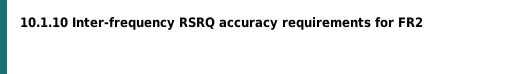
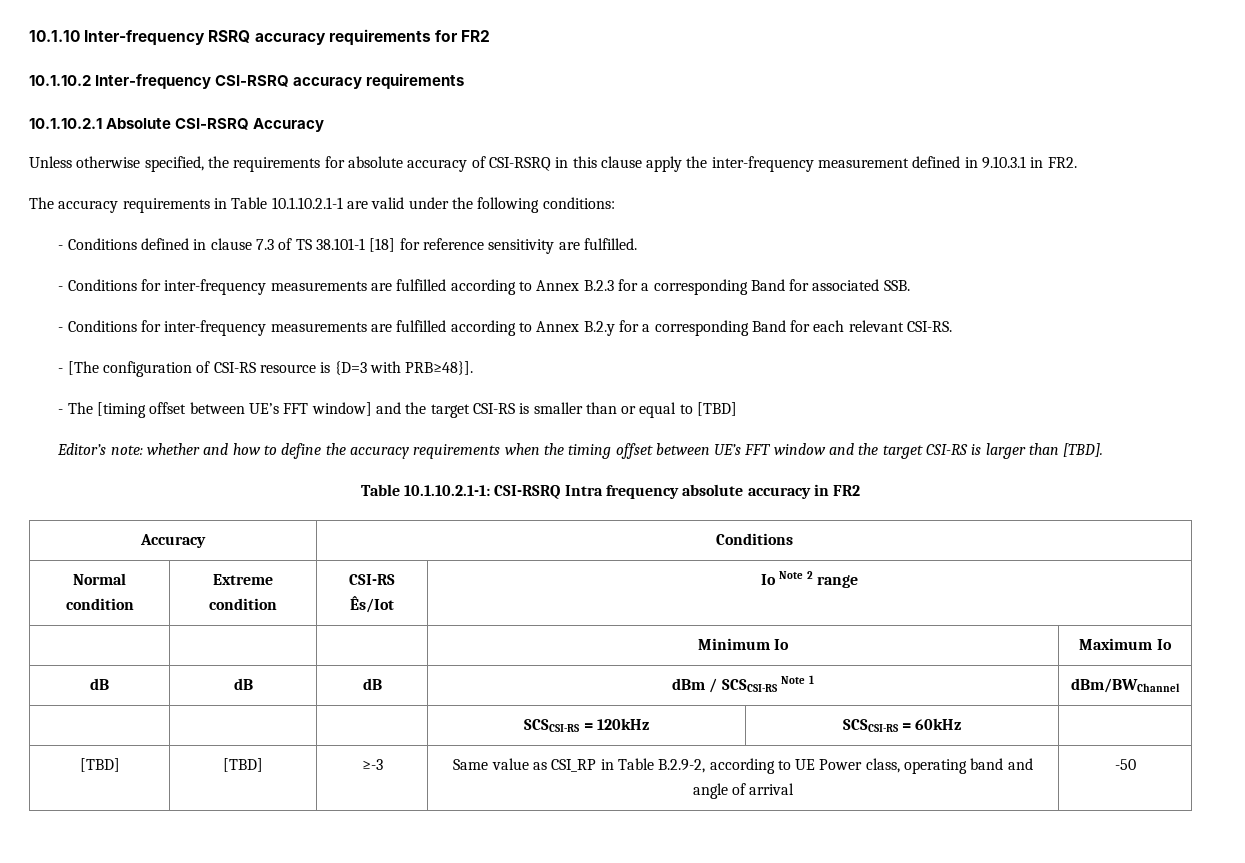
+ 10.1.10.2 Inter-frequency CSI-RSRQ accuracy requirements
+ 10.1.10.2.1 Absolute CSI-RSRQ Accuracy
+ Unless otherwise specified, the requirements for absolute accuracy of CSI-RSRQ in this clause apply the inter-frequency measurement defined in 9.10.3.1 in FR2.
+ The accuracy requirements in Table 10.1.10.2.1-1 are valid under the following conditions:
+ - Conditions defined in clause 7.3 of TS 38.101-1 [18] for reference sensitivity are fulfilled.
+ - Conditions for inter-frequency measurements are fulfilled according to Annex B.2.3 for a corresponding Band for associated SSB.
+ - Conditions for inter-frequency measurements are fulfilled according to Annex B.2.y for a corresponding Band for each relevant CSI-RS.
+ - [The configuration of CSI-RS resource is {D=3 with PRB≥48}].
+ - The [timing offset between UE’s FFT window] and the target CSI-RS is smaller than or equal to [TBD]
+ Editor’s note: whether and how to define the accuracy requirements when the timing offset between UE’s FFT window and the target CSI-RS is larger than [TBD].
+ Table 10.1.10.2.1-1: CSI-RSRQ Intra frequency absolute accuracy in FR2
+ Accuracy | Conditions
+ Normal condition | Extreme condition | CSI-RS Ês/Iot | Io Note 2 range
+ | | | Minimum Io | Maximum Io
+ dB | dB | dB | dBm / SCSCSI-RS Note 1 | dBm/BWChannel
+ | | | SCSCSI-RS = 120kHz | SCSCSI-RS = 60kHz |
+ [TBD] | [TBD] | ≥-3 | Same value as CSI_RP in Table B.2.9-2, according to UE Power class, operating band and angle of arrival | -50

